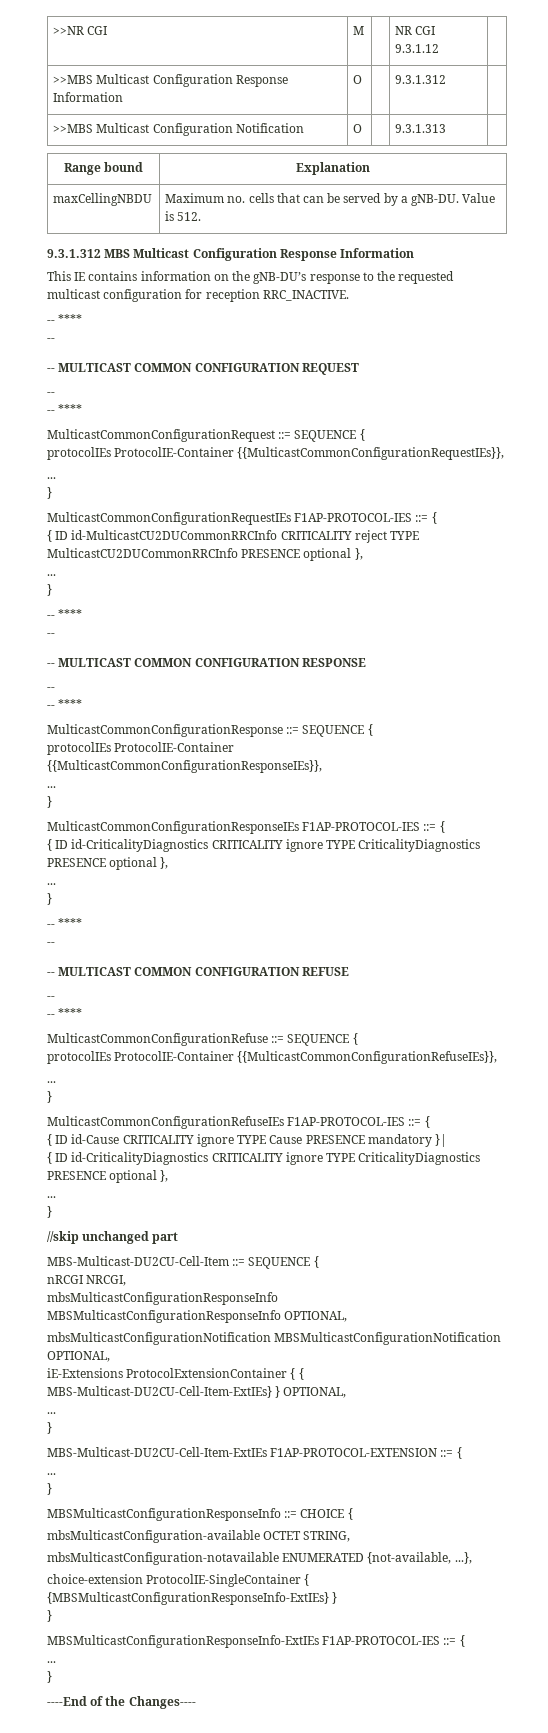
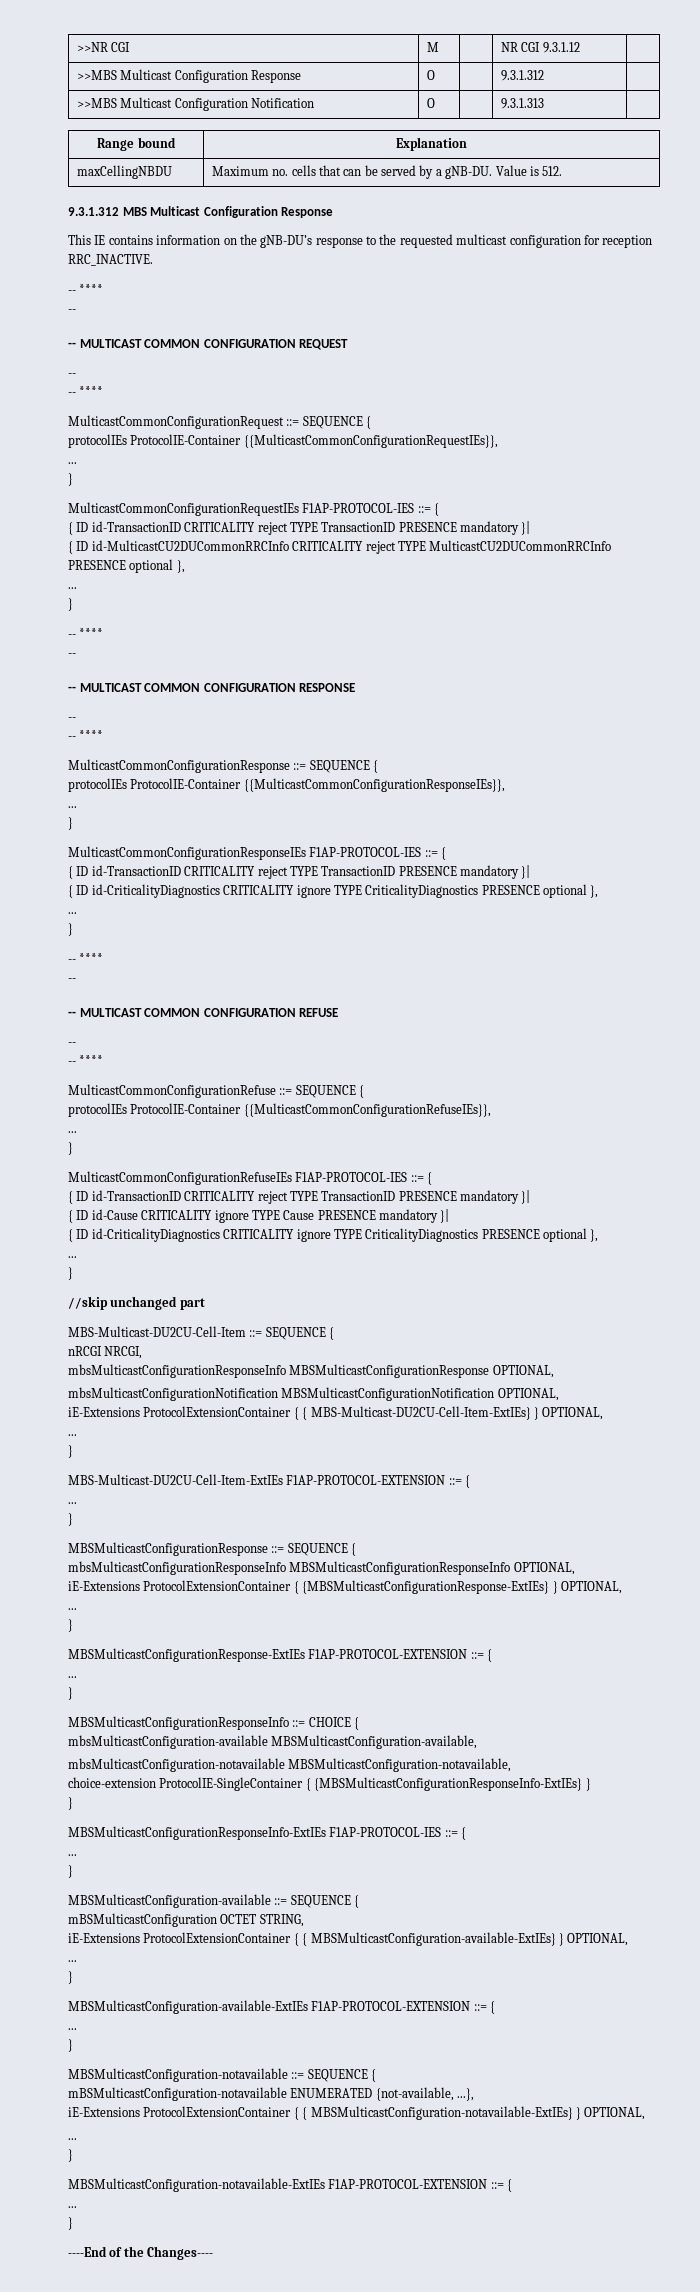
- >>MBS Multicast Configuration Response Information | O | | 9.3.1.312 |
+ >>MBS Multicast Configuration Response | O | | 9.3.1.312 |
- 9.3.1.312 MBS Multicast Configuration Response Information
+ 9.3.1.312 MBS Multicast Configuration Response
  MulticastCommonConfigurationRequestIEs F1AP-PROTOCOL-IES ::= {
+ { ID id-TransactionID CRITICALITY reject TYPE TransactionID PRESENCE mandatory }|
  MulticastCommonConfigurationResponseIEs F1AP-PROTOCOL-IES ::= {
+ { ID id-TransactionID CRITICALITY reject TYPE TransactionID PRESENCE mandatory }|
  MulticastCommonConfigurationRefuseIEs F1AP-PROTOCOL-IES ::= {
+ { ID id-TransactionID CRITICALITY reject TYPE TransactionID PRESENCE mandatory }|
- mbsMulticastConfigurationResponseInfo MBSMulticastConfigurationResponseInfo OPTIONAL,
+ mbsMulticastConfigurationResponseInfo MBSMulticastConfigurationResponse OPTIONAL,
+ MBSMulticastConfigurationResponse ::= SEQUENCE {
+ mbsMulticastConfigurationResponseInfo MBSMulticastConfigurationResponseInfo OPTIONAL,
+ iE-Extensions ProtocolExtensionContainer { {MBSMulticastConfigurationResponse-ExtIEs} } OPTIONAL,
+ ...
+ }
+ MBSMulticastConfigurationResponse-ExtIEs F1AP-PROTOCOL-EXTENSION ::= {
+ ...
+ }
- mbsMulticastConfiguration-available OCTET STRING,
+ mbsMulticastConfiguration-available MBSMulticastConfiguration-available,
- mbsMulticastConfiguration-notavailable ENUMERATED {not-available, ...},
+ mbsMulticastConfiguration-notavailable MBSMulticastConfiguration-notavailable,
+ MBSMulticastConfiguration-available ::= SEQUENCE {
+ mBSMulticastConfiguration OCTET STRING,
+ iE-Extensions ProtocolExtensionContainer { { MBSMulticastConfiguration-available-ExtIEs} } OPTIONAL,
+ ...
+ }
+ MBSMulticastConfiguration-available-ExtIEs F1AP-PROTOCOL-EXTENSION ::= {
+ ...
+ }
+ MBSMulticastConfiguration-notavailable ::= SEQUENCE {
+ mBSMulticastConfiguration-notavailable ENUMERATED {not-available, ...},
+ iE-Extensions ProtocolExtensionContainer { { MBSMulticastConfiguration-notavailable-ExtIEs} } OPTIONAL,
+ ...
+ }
+ MBSMulticastConfiguration-notavailable-ExtIEs F1AP-PROTOCOL-EXTENSION ::= {
+ ...
+ }

